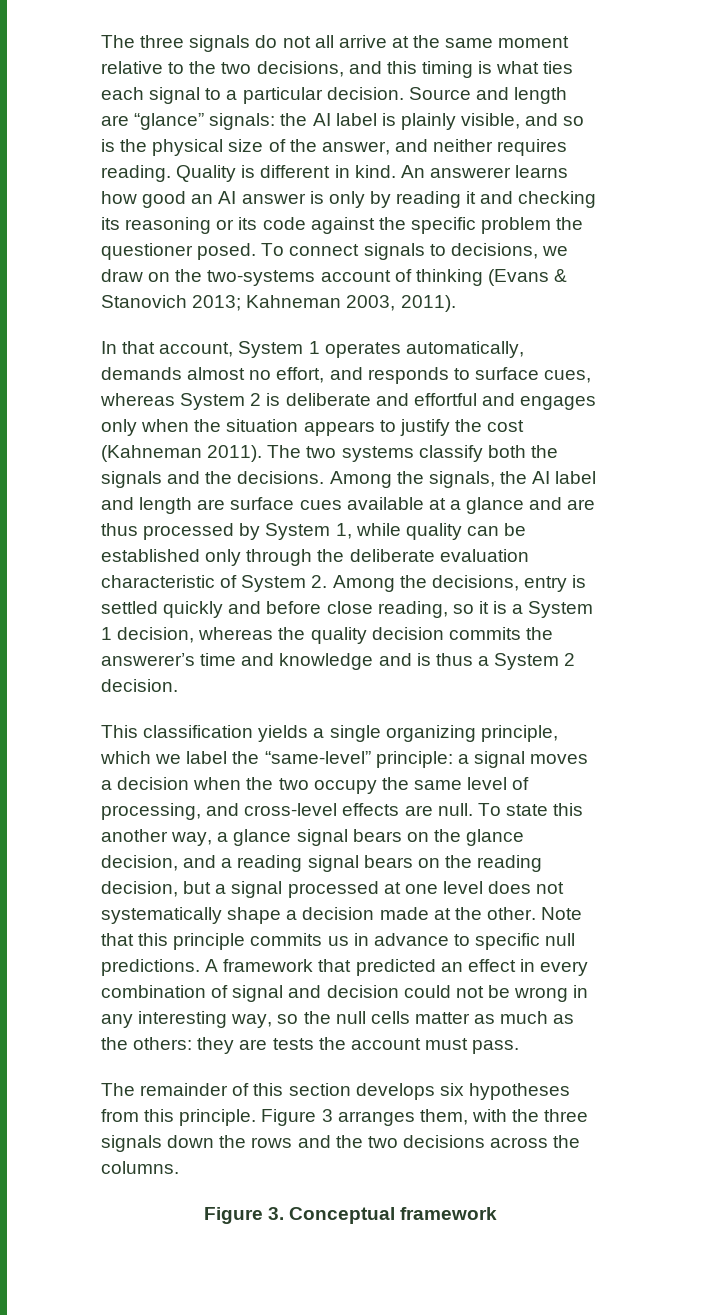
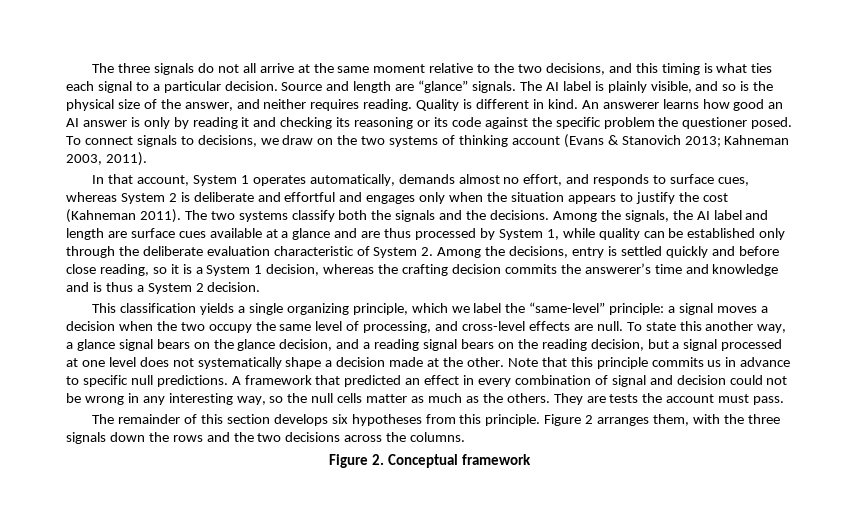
- Source and length are “glance” signals: the AI label is plainly visible, and so is the physical size of the answer, and neither requires reading.
+ Source and length are “glance” signals. The AI label is plainly visible, and so is the physical size of the answer, and neither requires reading.
- To connect signals to decisions, we draw on the two-systems account of thinking (Evans & Stanovich 2013; Kahneman 2003, 2011).
+ To connect signals to decisions, we draw on the two systems of thinking account (Evans & Stanovich 2013; Kahneman 2003, 2011).
- Among the signals, the AI label and length are surface cues available at a glance and are thus processed by System 1, while quality can be established only through the deliberate evaluation characteristic of System 2. Among the decisions, entry is settled quickly and before close reading, so it is a System 1 decision, whereas the quality decision commits the answerer’s time and knowledge and is thus a System 2 decision.
+ Among the signals, the AI label and length are surface cues available at a glance and are thus processed by System 1, while quality can be established only through the deliberate evaluation characteristic of System 2. Among the decisions, entry is settled quickly and before close reading, so it is a System 1 decision, whereas the crafting decision commits the answerer’s time and knowledge and is thus a System 2 decision.
- A framework that predicted an effect in every combination of signal and decision could not be wrong in any interesting way, so the null cells matter as much as the others: they are tests the account must pass.
+ A framework that predicted an effect in every combination of signal and decision could not be wrong in any interesting way, so the null cells matter as much as the others. They are tests the account must pass.
- Figure 3 arranges them, with the three signals down the rows and the two decisions across the columns.
+ Figure 2 arranges them, with the three signals down the rows and the two decisions across the columns.
- Figure 3. Conceptual framework
+ Figure 2. Conceptual framework

